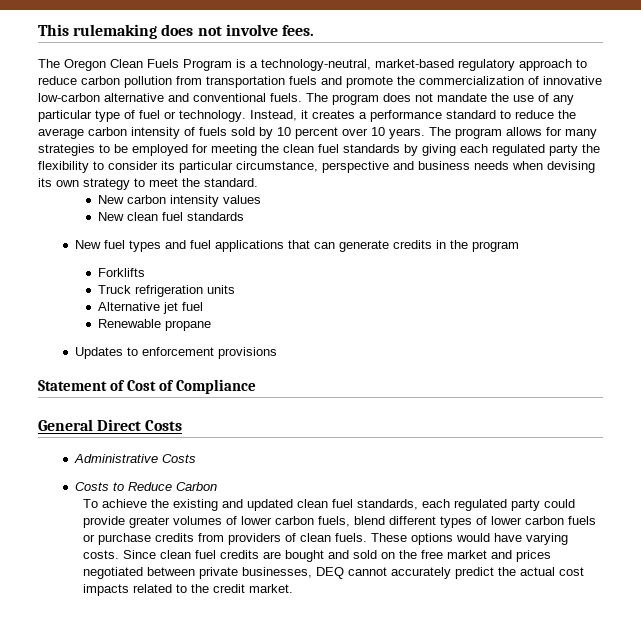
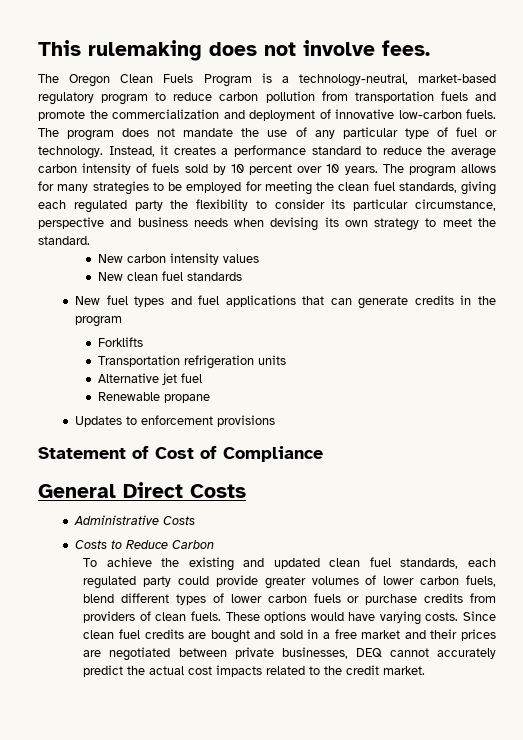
- The Oregon Clean Fuels Program is a technology-neutral, market-based regulatory approach to reduce carbon pollution from transportation fuels and promote the commercialization of innovative low-carbon alternative and conventional fuels.
+ The Oregon Clean Fuels Program is a technology-neutral, market-based regulatory program to reduce carbon pollution from transportation fuels and promote the commercialization and deployment of innovative low-carbon fuels.
- The program allows for many strategies to be employed for meeting the clean fuel standards by giving each regulated party the flexibility to consider its particular circumstance, perspective and business needs when devising its own strategy to meet the standard.
+ The program allows for many strategies to be employed for meeting the clean fuel standards, giving each regulated party the flexibility to consider its particular circumstance, perspective and business needs when devising its own strategy to meet the standard.
- Truck refrigeration units
+ Transportation refrigeration units
- Since clean fuel credits are bought and sold on the free market and prices negotiated between private businesses, DEQ cannot accurately predict the actual cost impacts related to the credit market.
+ Since clean fuel credits are bought and sold in a free market and their prices are negotiated between private businesses, DEQ cannot accurately predict the actual cost impacts related to the credit market.

